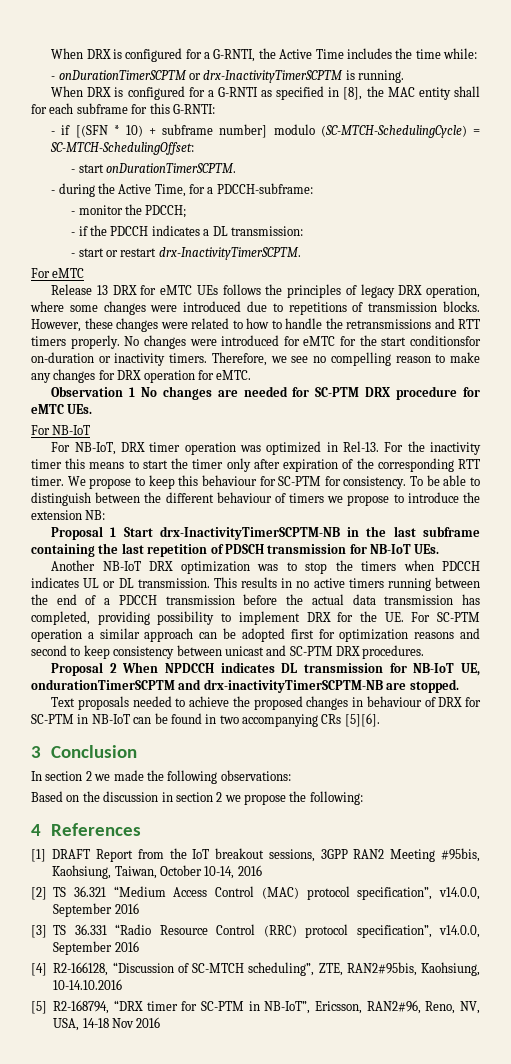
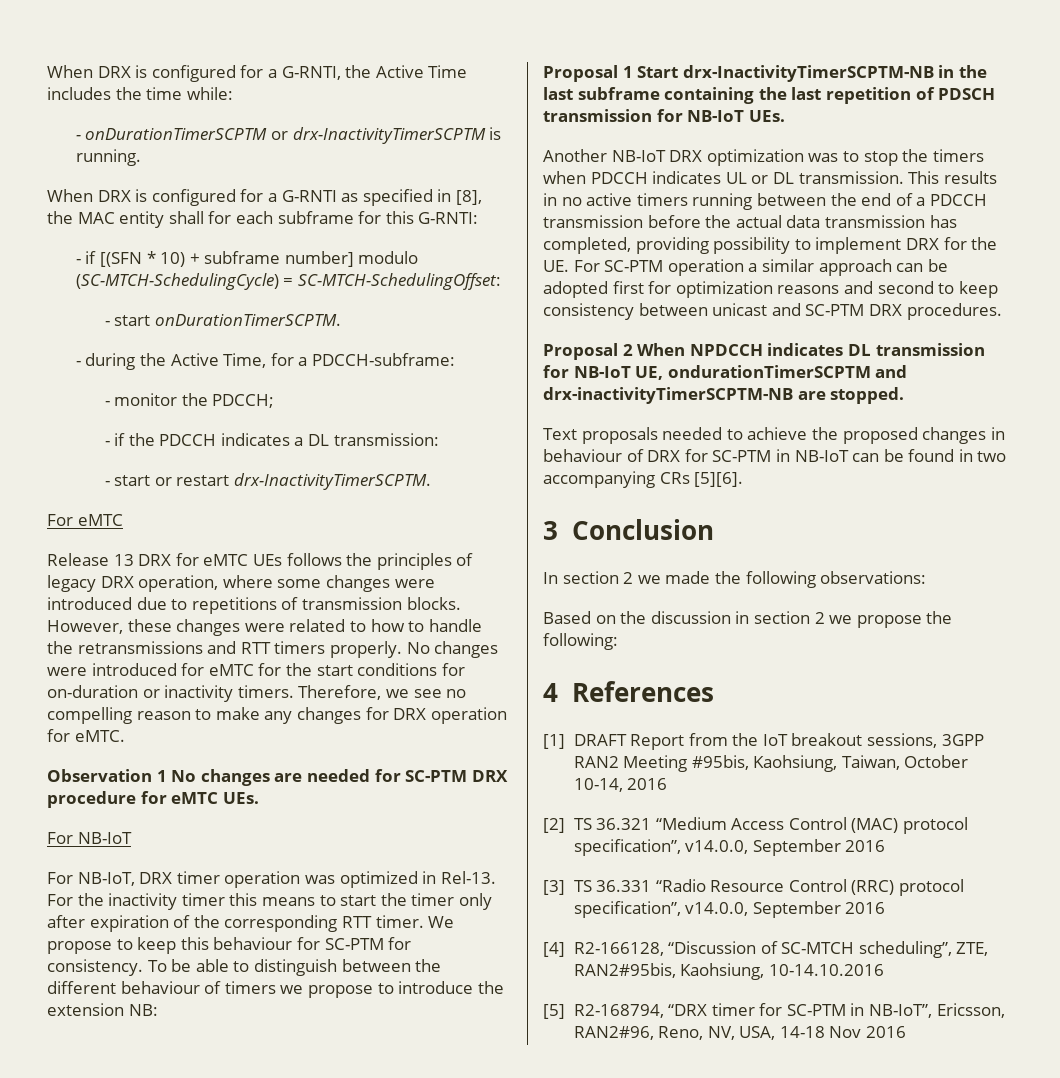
- No changes were introduced for eMTC for the start conditionsfor on-duration or inactivity timers.
+ No changes were introduced for eMTC for the start conditions for on-duration or inactivity timers.

